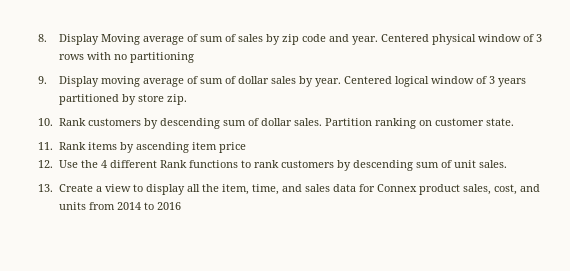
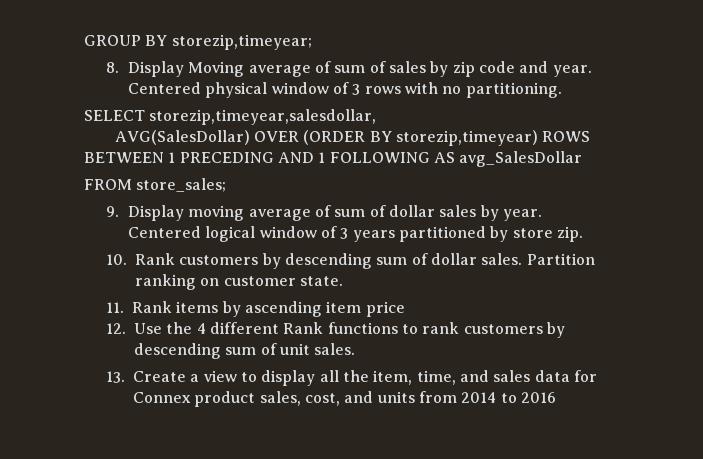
+ GROUP BY storezip,timeyear;
- Centered physical window of 3 rows with no partitioning
+ Centered physical window of 3 rows with no partitioning.
+ SELECT storezip,timeyear,salesdollar,
+ AVG(SalesDollar) OVER (ORDER BY storezip,timeyear) ROWS BETWEEN 1 PRECEDING AND 1 FOLLOWING AS avg_SalesDollar
+ FROM store_sales;

